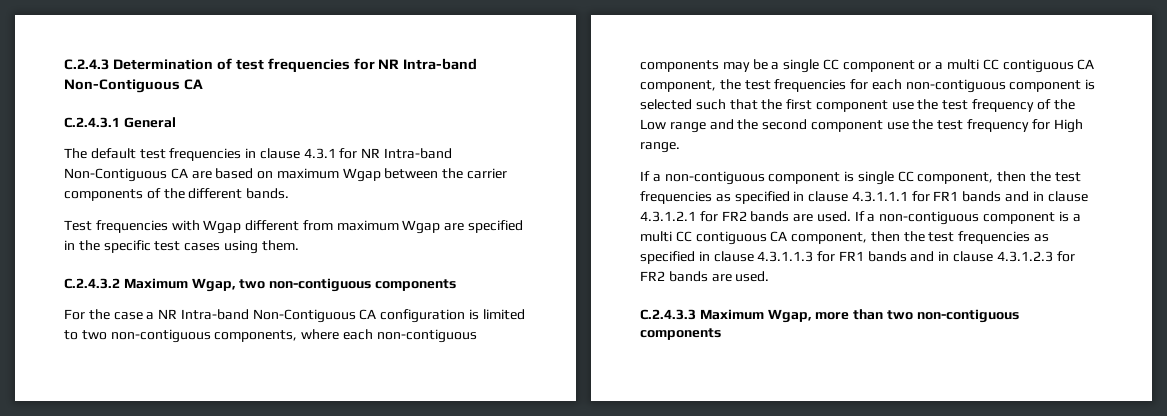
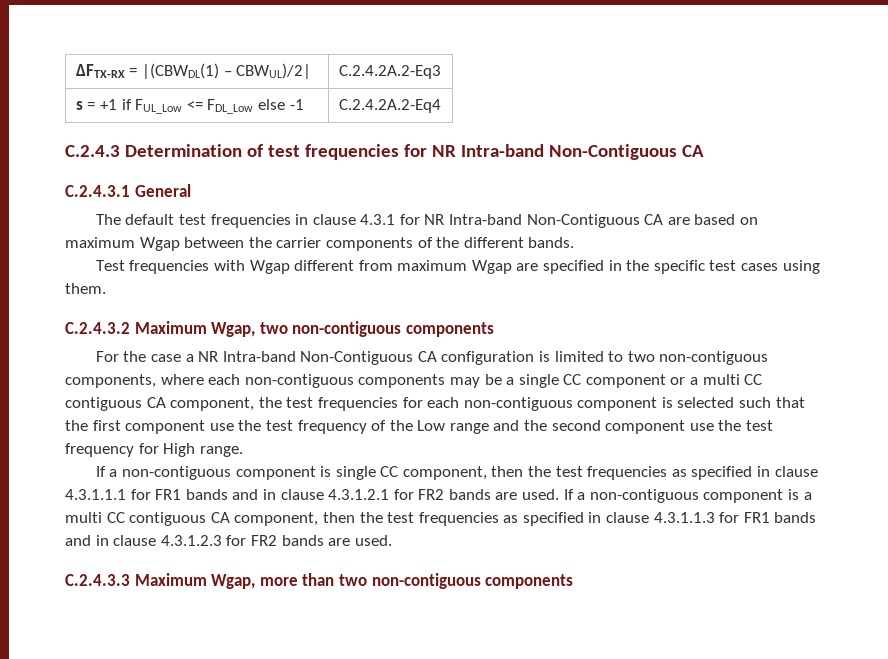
+ ΔFTX-RX = |(CBWDL(1) – CBWUL)/2| | C.2.4.2A.2-Eq3
+ s = +1 if FUL_Low <= FDL_Low else -1 | C.2.4.2A.2-Eq4

